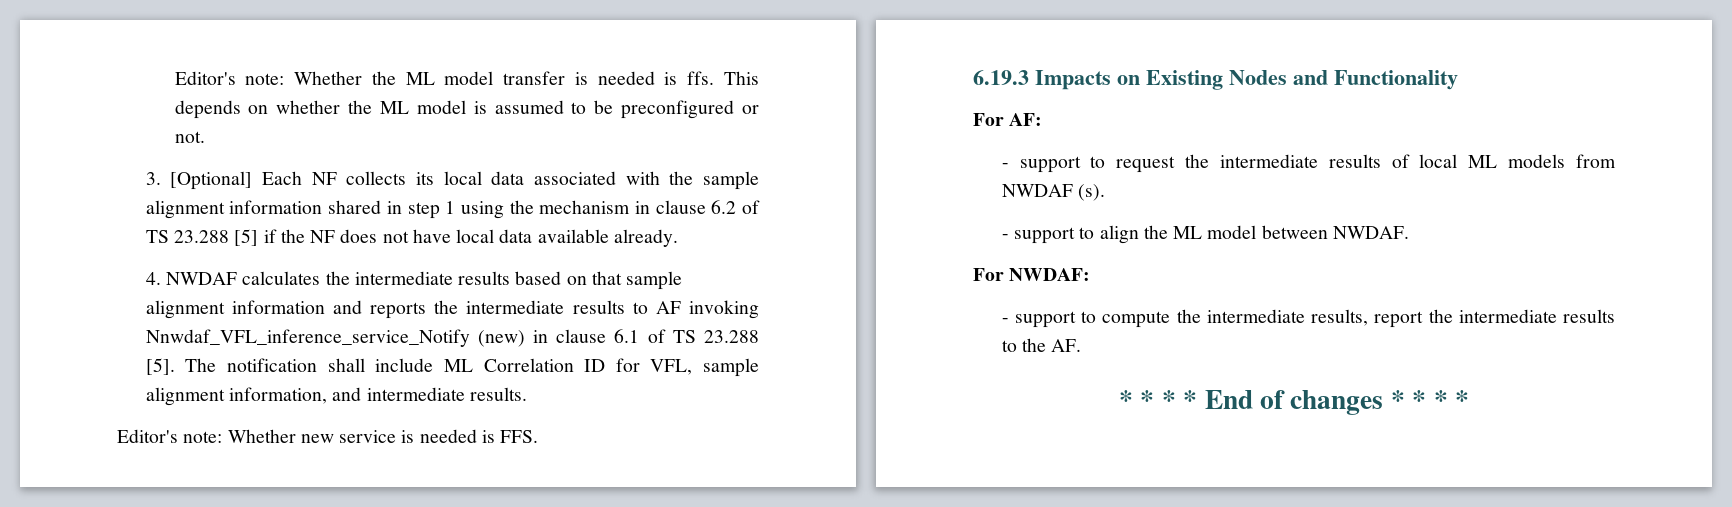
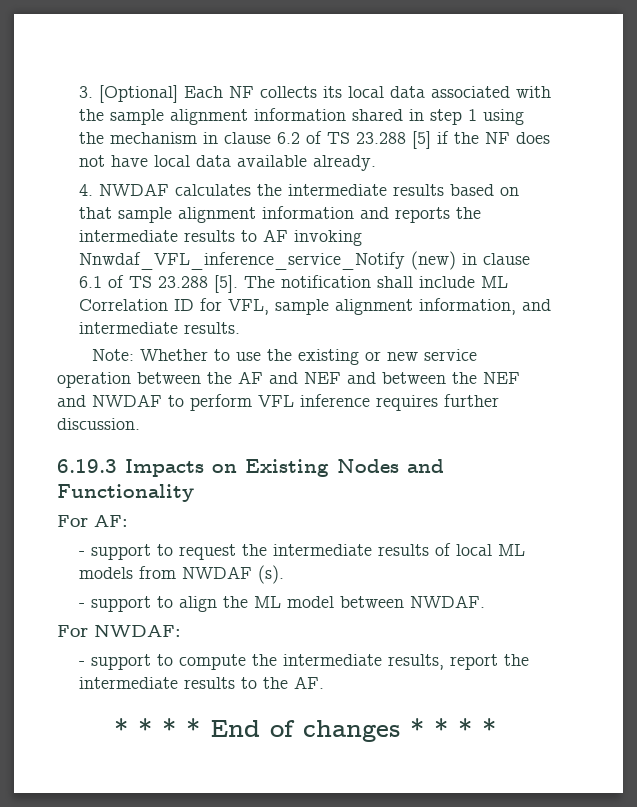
- Editor's note: Whether the ML model transfer is needed is ffs. This depends on whether the ML model is assumed to be preconfigured or not.
- Editor's note: Whether new service is needed is FFS.
+ Note: Whether to use the existing or new service operation between the AF and NEF and between the NEF and NWDAF to perform VFL inference requires further discussion.

